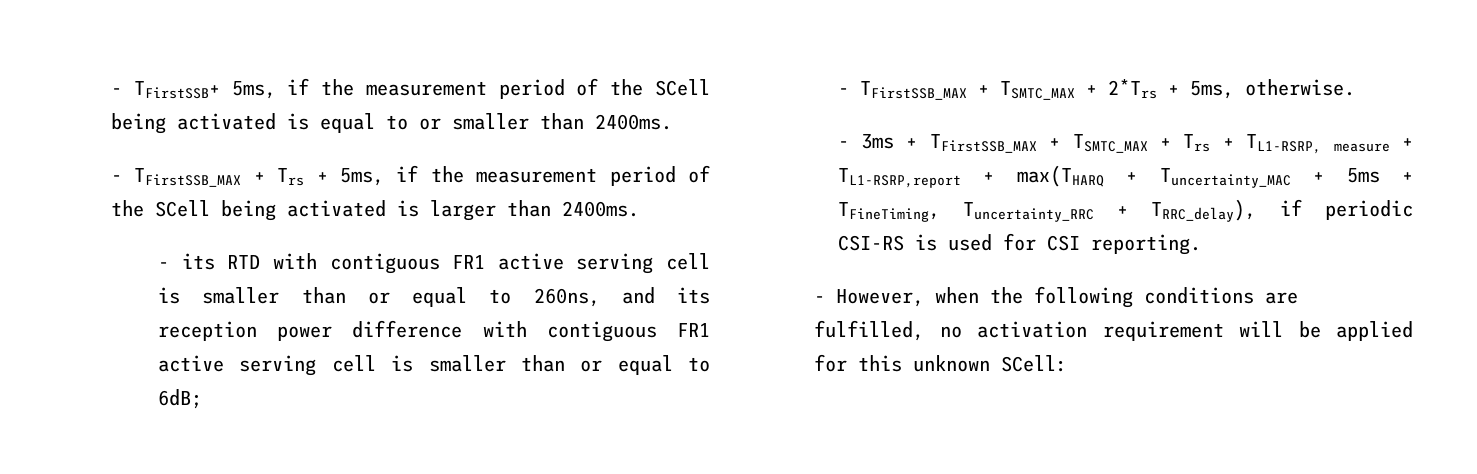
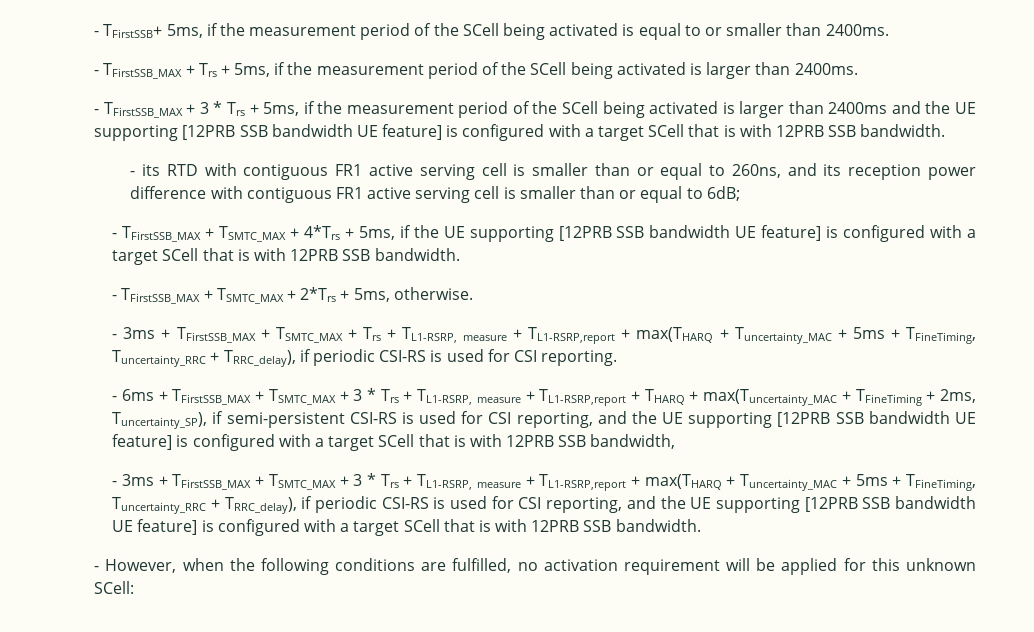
+ - TFirstSSB_MAX + 3 * Trs + 5ms, if the measurement period of the SCell being activated is larger than 2400ms and the UE supporting [12PRB SSB bandwidth UE feature] is configured with a target SCell that is with 12PRB SSB bandwidth.
+ - TFirstSSB_MAX + TSMTC_MAX + 4*Trs + 5ms, if the UE supporting [12PRB SSB bandwidth UE feature] is configured with a target SCell that is with 12PRB SSB bandwidth.
+ - 6ms + TFirstSSB_MAX + TSMTC_MAX + 3 * Trs + TL1-RSRP, measure + TL1-RSRP,report + THARQ + max(Tuncertainty_MAC + TFineTiming + 2ms, Tuncertainty_SP), if semi-persistent CSI-RS is used for CSI reporting, and the UE supporting [12PRB SSB bandwidth UE feature] is configured with a target SCell that is with 12PRB SSB bandwidth,
+ - 3ms + TFirstSSB_MAX + TSMTC_MAX + 3 * Trs + TL1-RSRP, measure + TL1-RSRP,report + max(THARQ + Tuncertainty_MAC + 5ms + TFineTiming, Tuncertainty_RRC + TRRC_delay), if periodic CSI-RS is used for CSI reporting, and the UE supporting [12PRB SSB bandwidth UE feature] is configured with a target SCell that is with 12PRB SSB bandwidth.

